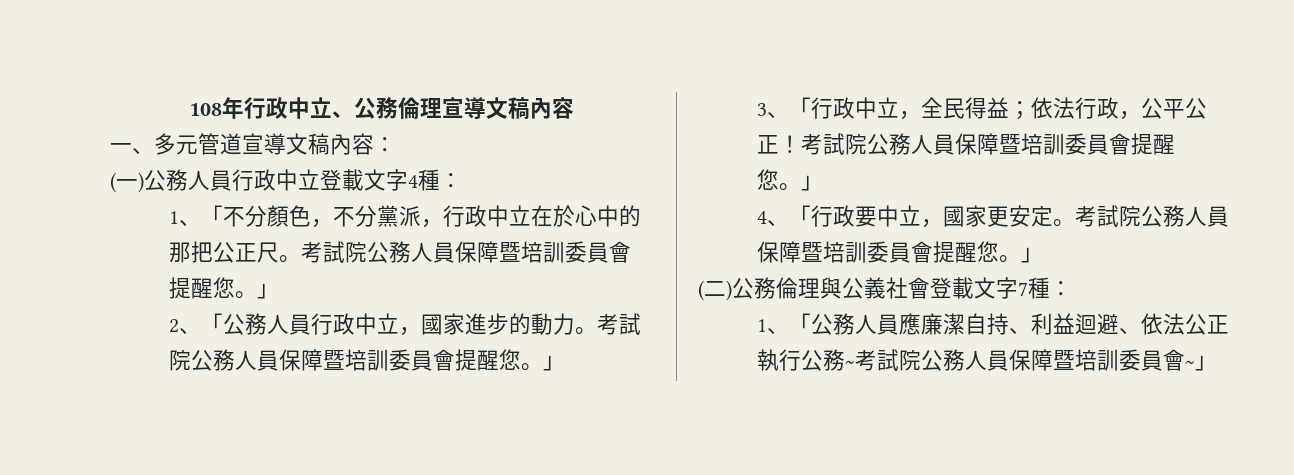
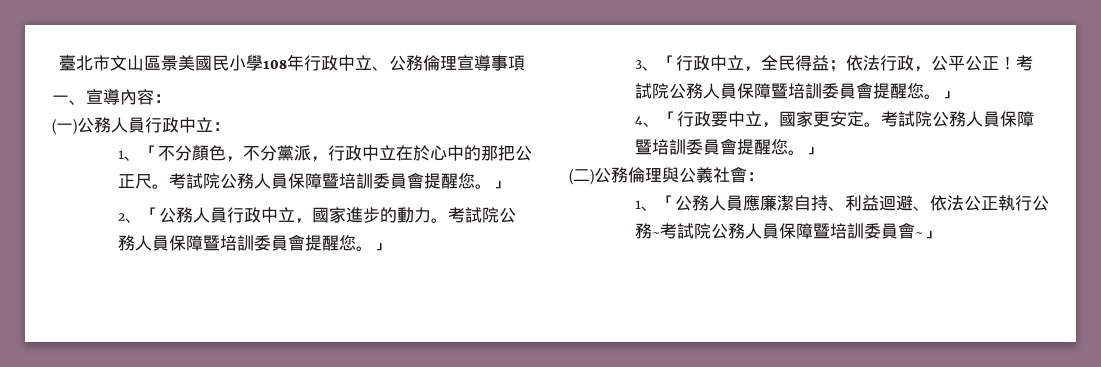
- 108年行政中立、公務倫理宣導文稿內容
+ 臺北市文山區景美國民小學108年行政中立、公務倫理宣導事項
- 一、多元管道宣導文稿內容：
+ 一、宣導內容：
- (一)公務人員行政中立登載文字4種：
+ (一)公務人員行政中立：
- (二)公務倫理與公義社會登載文字7種：
+ (二)公務倫理與公義社會：

